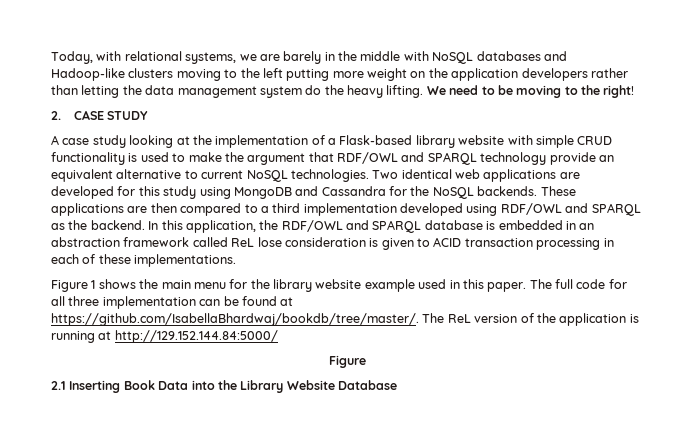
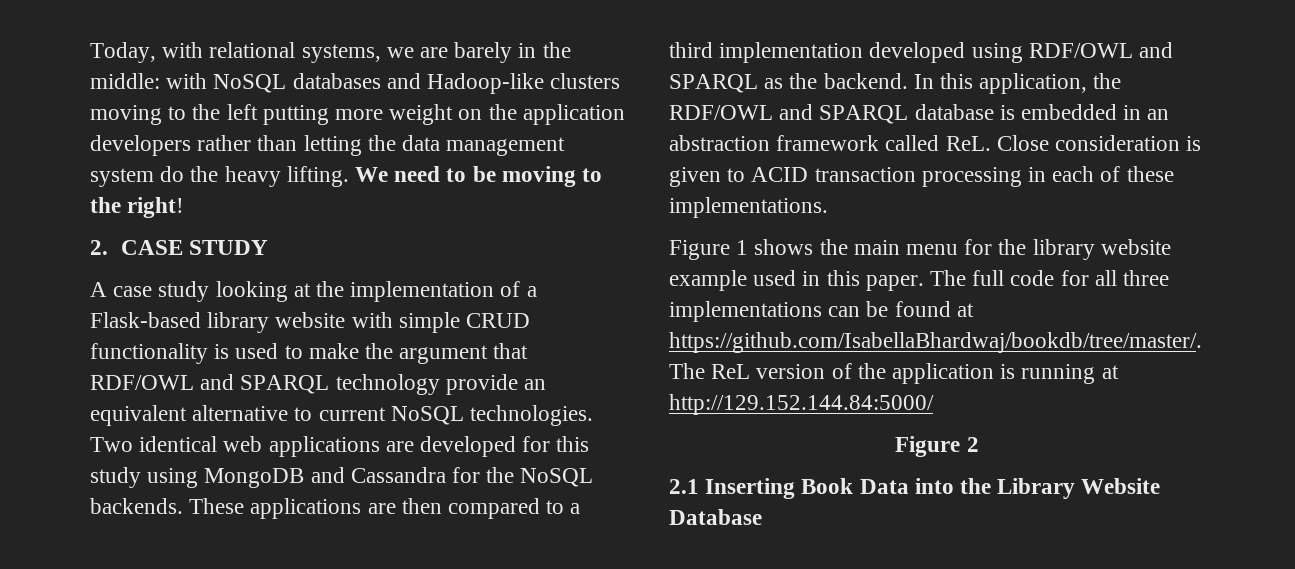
- Today, with relational systems, we are barely in the middle with NoSQL databases and Hadoop-like clusters moving to the left putting more weight on the application developers rather than letting the data management system do the heavy lifting.
+ Today, with relational systems, we are barely in the middle: with NoSQL databases and Hadoop-like clusters moving to the left putting more weight on the application developers rather than letting the data management system do the heavy lifting.
- In this application, the RDF/OWL and SPARQL database is embedded in an abstraction framework called ReL lose consideration is given to ACID transaction processing in each of these implementations.
+ In this application, the RDF/OWL and SPARQL database is embedded in an abstraction framework called ReL. Close consideration is given to ACID transaction processing in each of these implementations.
- The full code for all three implementation can be found at https://github.com/IsabellaBhardwaj/bookdb/tree/master/. The ReL version of the application is running at http://129.152.144.84:5000/
- Figure
+ The full code for all three implementations can be found at https://github.com/IsabellaBhardwaj/bookdb/tree/master/. The ReL version of the application is running at http://129.152.144.84:5000/
+ Figure 2

